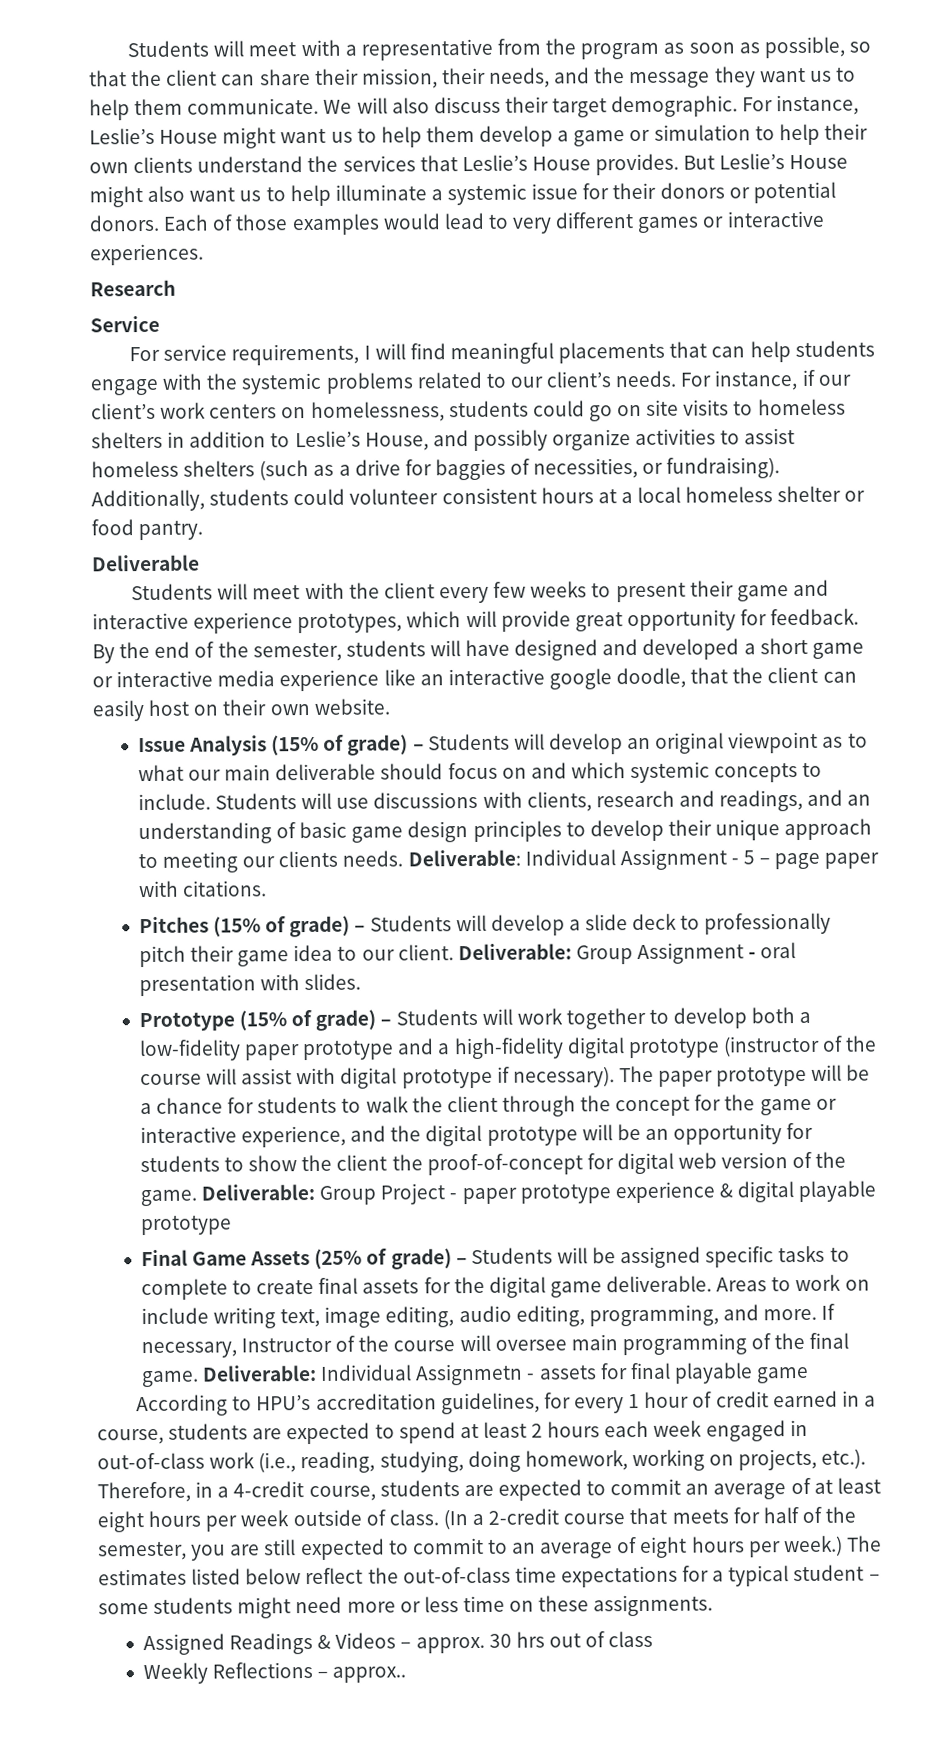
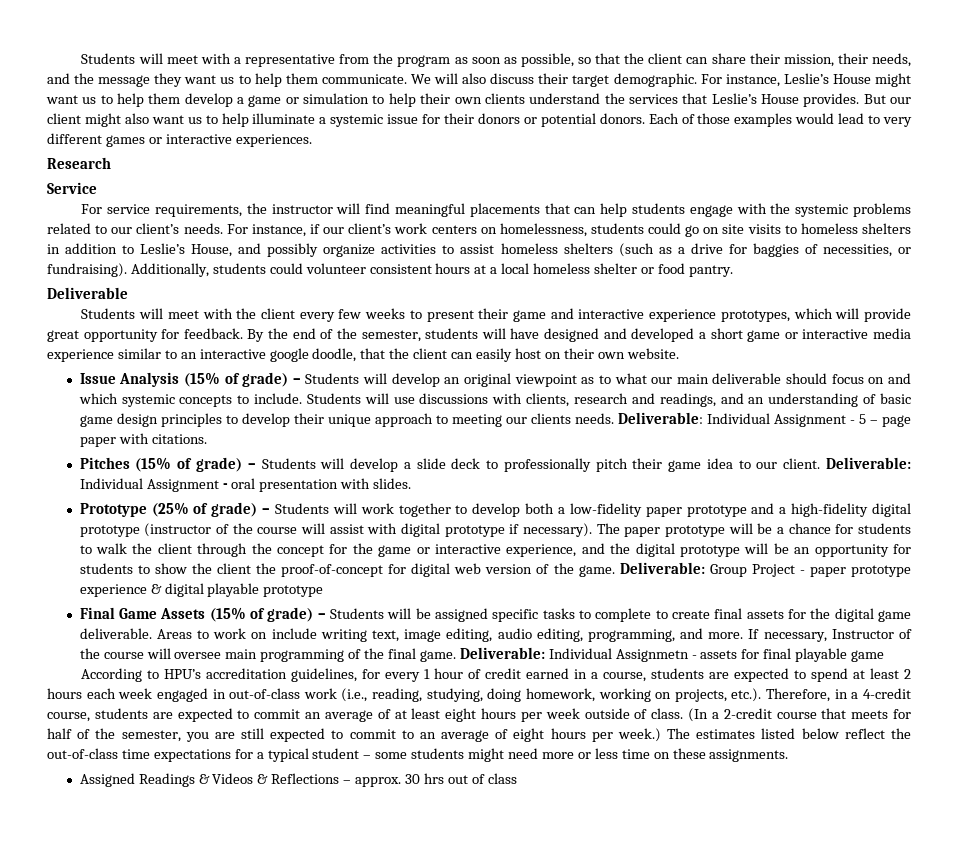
- But Leslie’s House might also want us to help illuminate a systemic issue for their donors or potential donors.
+ But our client might also want us to help illuminate a systemic issue for their donors or potential donors.
- For service requirements, I will find meaningful placements that can help students engage with the systemic problems related to our client’s needs.
+ For service requirements, the instructor will find meaningful placements that can help students engage with the systemic problems related to our client’s needs.
- By the end of the semester, students will have designed and developed a short game or interactive media experience like an interactive google doodle, that the client can easily host on their own website.
+ By the end of the semester, students will have designed and developed a short game or interactive media experience similar to an interactive google doodle, that the client can easily host on their own website.
- Deliverable: Group Assignment - oral presentation with slides.
+ Deliverable: Individual Assignment - oral presentation with slides.
- Prototype (15% of grade) – Students will work together to develop both a low-fidelity paper prototype and a high-fidelity digital prototype (instructor of the course will assist with digital prototype if necessary).
+ Prototype (25% of grade) – Students will work together to develop both a low-fidelity paper prototype and a high-fidelity digital prototype (instructor of the course will assist with digital prototype if necessary).
- Final Game Assets (25% of grade) – Students will be assigned specific tasks to complete to create final assets for the digital game deliverable.
+ Final Game Assets (15% of grade) – Students will be assigned specific tasks to complete to create final assets for the digital game deliverable.
- Assigned Readings & Videos – approx. 30 hrs out of class
+ Assigned Readings & Videos & Reflections – approx. 30 hrs out of class
- Weekly Reflections – approx..

